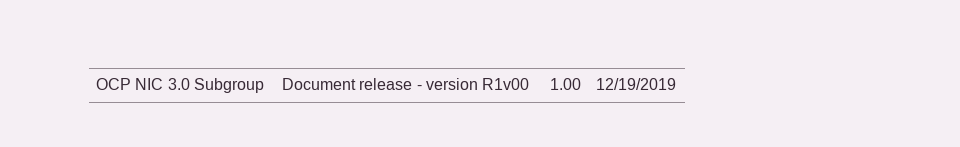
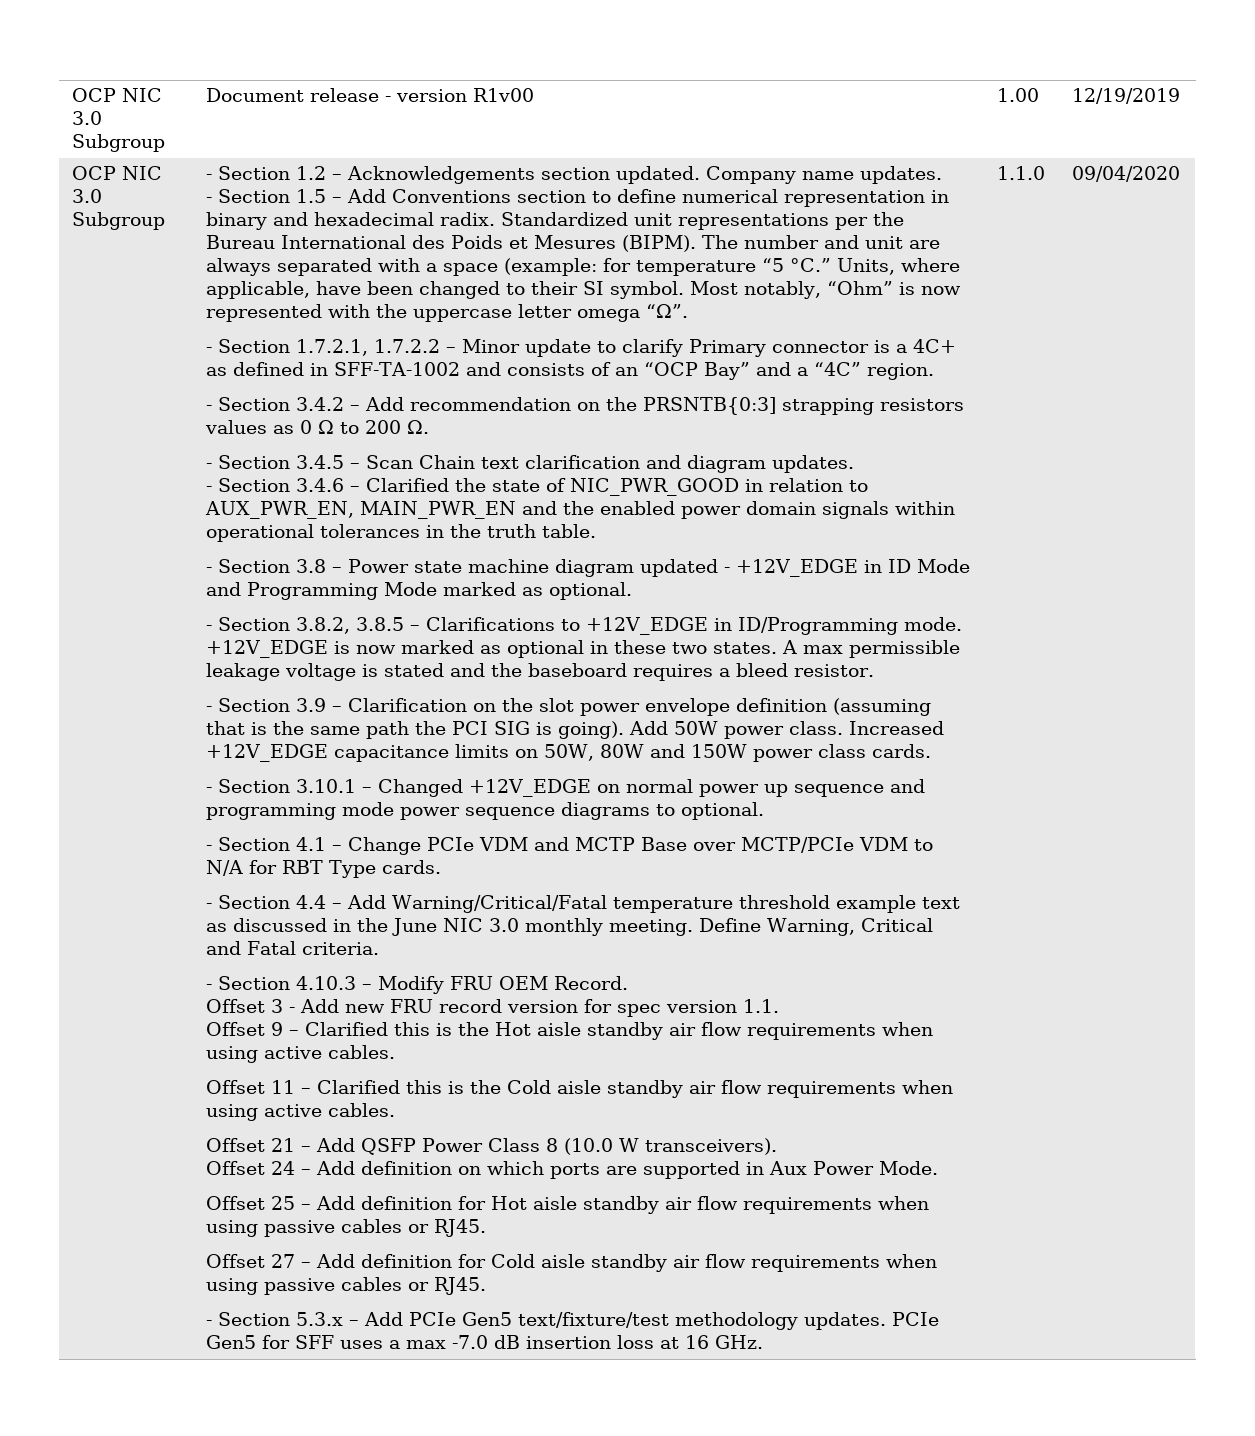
+ OCP NIC 3.0 Subgroup | - Section 1.2 – Acknowledgements section updated. Company name updates.
+ - Section 1.5 – Add Conventions section to define numerical representation in binary and hexadecimal radix. Standardized unit representations per the Bureau International des Poids et Mesures (BIPM). The number and unit are always separated with a space (example: for temperature “5 °C.” Units, where applicable, have been changed to their SI symbol. Most notably, “Ohm” is now represented with the uppercase letter omega “Ω”.
+ - Section 1.7.2.1, 1.7.2.2 – Minor update to clarify Primary connector is a 4C+ as defined in SFF-TA-1002 and consists of an “OCP Bay” and a “4C” region.
+ - Section 3.4.2 – Add recommendation on the PRSNTB{0:3] strapping resistors values as 0 Ω to 200 Ω.
+ - Section 3.4.5 – Scan Chain text clarification and diagram updates.
+ - Section 3.4.6 – Clarified the state of NIC_PWR_GOOD in relation to AUX_PWR_EN, MAIN_PWR_EN and the enabled power domain signals within operational tolerances in the truth table.
+ - Section 3.8 – Power state machine diagram updated - +12V_EDGE in ID Mode and Programming Mode marked as optional.
+ - Section 3.8.2, 3.8.5 – Clarifications to +12V_EDGE in ID/Programming mode. +12V_EDGE is now marked as optional in these two states. A max permissible leakage voltage is stated and the baseboard requires a bleed resistor.
+ - Section 3.9 – Clarification on the slot power envelope definition (assuming that is the same path the PCI SIG is going). Add 50W power class. Increased +12V_EDGE capacitance limits on 50W, 80W and 150W power class cards.
+ - Section 3.10.1 – Changed +12V_EDGE on normal power up sequence and programming mode power sequence diagrams to optional.
+ - Section 4.1 – Change PCIe VDM and MCTP Base over MCTP/PCIe VDM to N/A for RBT Type cards.
+ - Section 4.4 – Add Warning/Critical/Fatal temperature threshold example text as discussed in the June NIC 3.0 monthly meeting. Define Warning, Critical and Fatal criteria.
+ - Section 4.10.3 – Modify FRU OEM Record.
+ Offset 3 - Add new FRU record version for spec version 1.1.
+ Offset 9 – Clarified this is the Hot aisle standby air flow requirements when using active cables.
+ Offset 11 – Clarified this is the Cold aisle standby air flow requirements when using active cables.
+ Offset 21 – Add QSFP Power Class 8 (10.0 W transceivers).
+ Offset 24 – Add definition on which ports are supported in Aux Power Mode.
+ Offset 25 – Add definition for Hot aisle standby air flow requirements when using passive cables or RJ45.
+ Offset 27 – Add definition for Cold aisle standby air flow requirements when using passive cables or RJ45.
+ - Section 5.3.x – Add PCIe Gen5 text/fixture/test methodology updates. PCIe Gen5 for SFF uses a max -7.0 dB insertion loss at 16 GHz. | 1.1.0 | 09/04/2020

